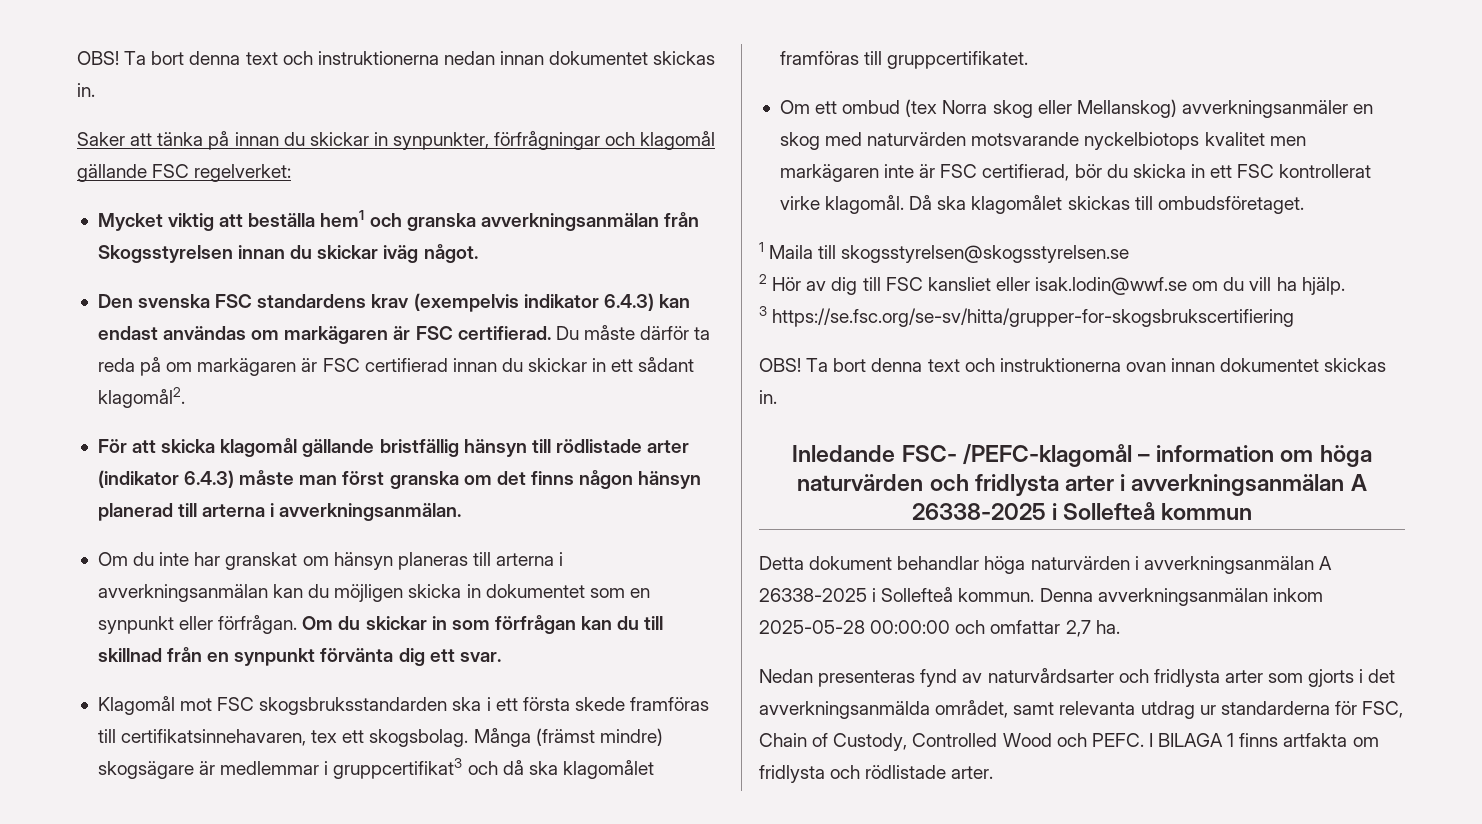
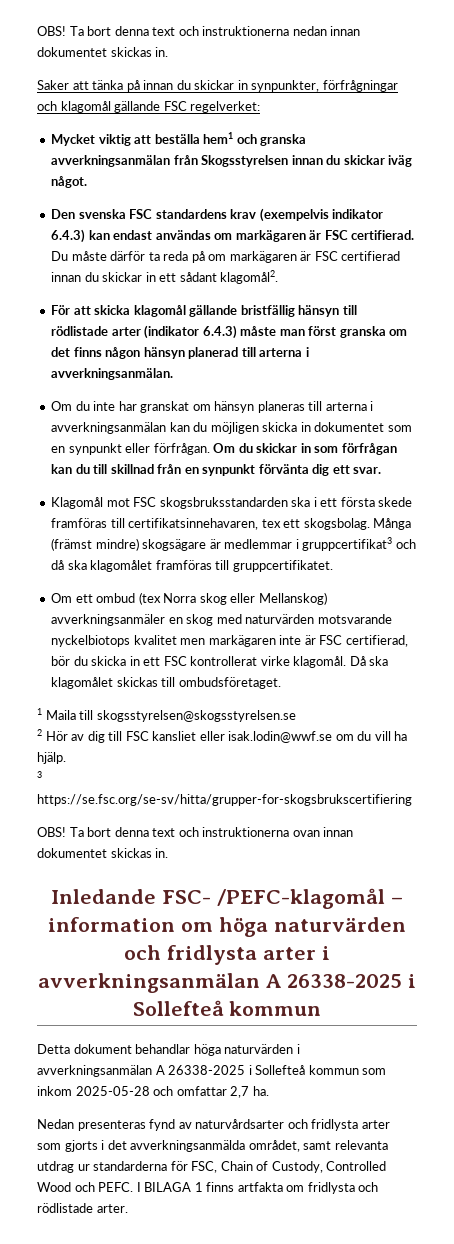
- Detta dokument behandlar höga naturvärden i avverkningsanmälan A 26338-2025 i Sollefteå kommun. Denna avverkningsanmälan inkom 2025-05-28 00:00:00 och omfattar 2,7 ha.
+ Detta dokument behandlar höga naturvärden i avverkningsanmälan A 26338-2025 i Sollefteå kommun som inkom 2025-05-28 och omfattar 2,7 ha.

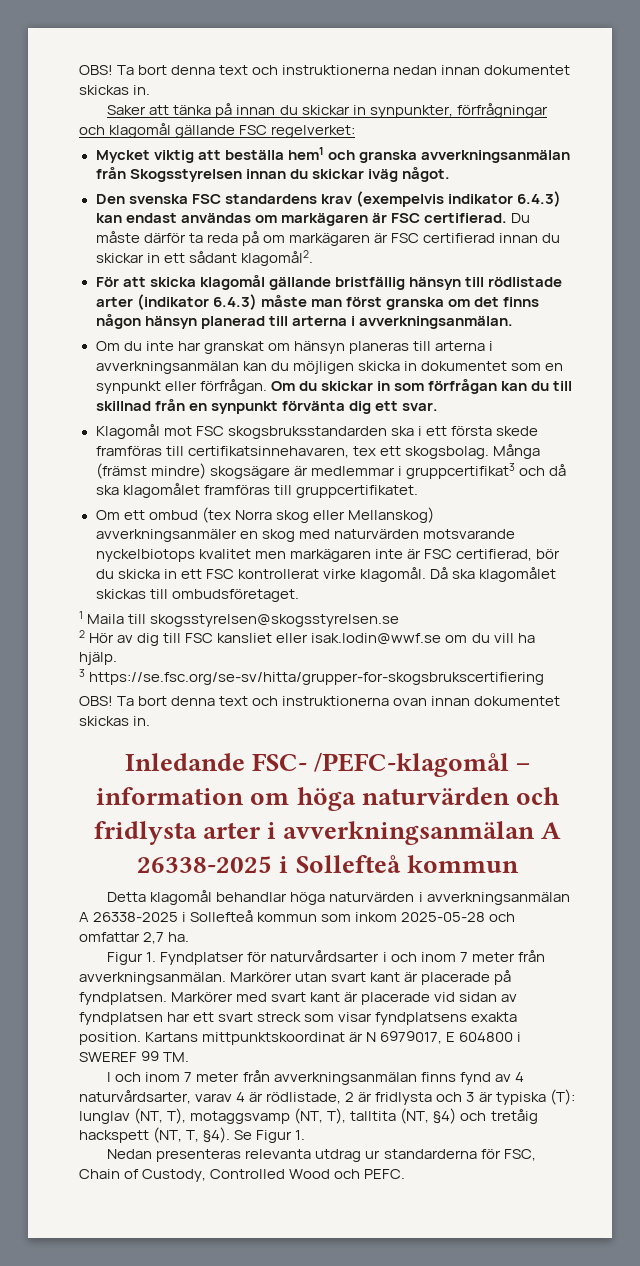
- Detta dokument behandlar höga naturvärden i avverkningsanmälan A 26338-2025 i Sollefteå kommun som inkom 2025-05-28 och omfattar 2,7 ha.
+ Detta klagomål behandlar höga naturvärden i avverkningsanmälan A 26338-2025 i Sollefteå kommun som inkom 2025-05-28 och omfattar 2,7 ha.
- Nedan presenteras fynd av naturvårdsarter och fridlysta arter som gjorts i det avverkningsanmälda området, samt relevanta utdrag ur standarderna för FSC, Chain of Custody, Controlled Wood och PEFC. I BILAGA 1 finns artfakta om fridlysta och rödlistade arter.
+ Figur 1. Fyndplatser för naturvårdsarter i och inom 7 meter från avverkningsanmälan. Markörer utan svart kant är placerade på fyndplatsen. Markörer med svart kant är placerade vid sidan av fyndplatsen har ett svart streck som visar fyndplatsens exakta position. Kartans mittpunktskoordinat är N 6979017, E 604800 i SWEREF 99 TM.
+ I och inom 7 meter från avverkningsanmälan finns fynd av 4 naturvårdsarter, varav 4 är rödlistade, 2 är fridlysta och 3 är typiska (T): lunglav (NT, T), motaggsvamp (NT, T), talltita (NT, §4) och tretåig hackspett (NT, T, §4). Se Figur 1.
+ Nedan presenteras relevanta utdrag ur standarderna för FSC, Chain of Custody, Controlled Wood och PEFC.

